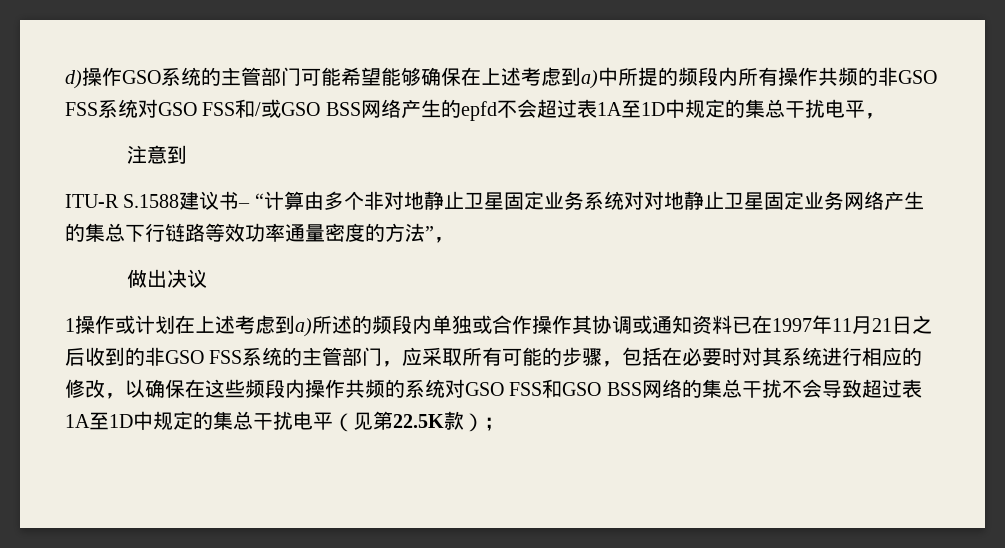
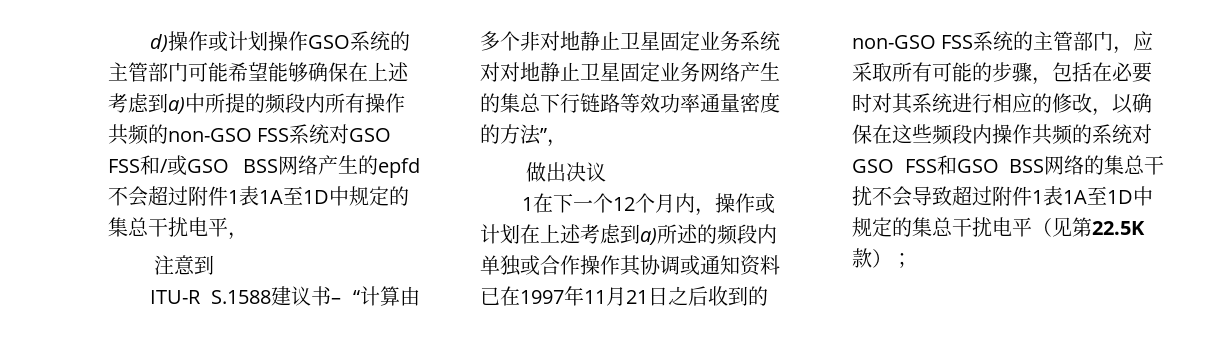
- d)操作GSO系统的主管部门可能希望能够确保在上述考虑到a)中所提的频段内所有操作共频的非GSO FSS系统对GSO FSS和/或GSO BSS网络产生的epfd不会超过表1A至1D中规定的集总干扰电平，
+ d)操作或计划操作GSO系统的主管部门可能希望能够确保在上述考虑到a)中所提的频段内所有操作共频的non-GSO FSS系统对GSO FSS和/或GSO BSS网络产生的epfd不会超过附件1表1A至1D中规定的集总干扰电平，
- 1操作或计划在上述考虑到a)所述的频段内单独或合作操作其协调或通知资料已在1997年11月21日之后收到的非GSO FSS系统的主管部门，应采取所有可能的步骤，包括在必要时对其系统进行相应的修改，以确保在这些频段内操作共频的系统对GSO FSS和GSO BSS网络的集总干扰不会导致超过表1A至1D中规定的集总干扰电平（见第22.5K款）；
+ 1在下一个12个月内，操作或计划在上述考虑到a)所述的频段内单独或合作操作其协调或通知资料已在1997年11月21日之后收到的non-GSO FSS系统的主管部门，应采取所有可能的步骤，包括在必要时对其系统进行相应的修改，以确保在这些频段内操作共频的系统对GSO FSS和GSO BSS网络的集总干扰不会导致超过附件1表1A至1D中规定的集总干扰电平（见第22.5K款）；

